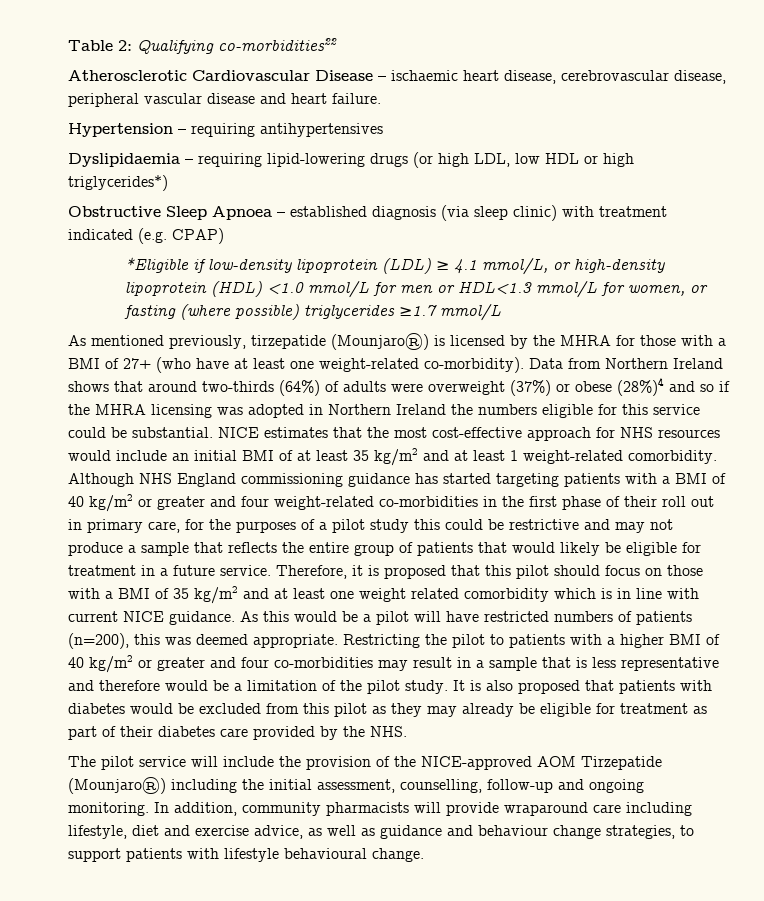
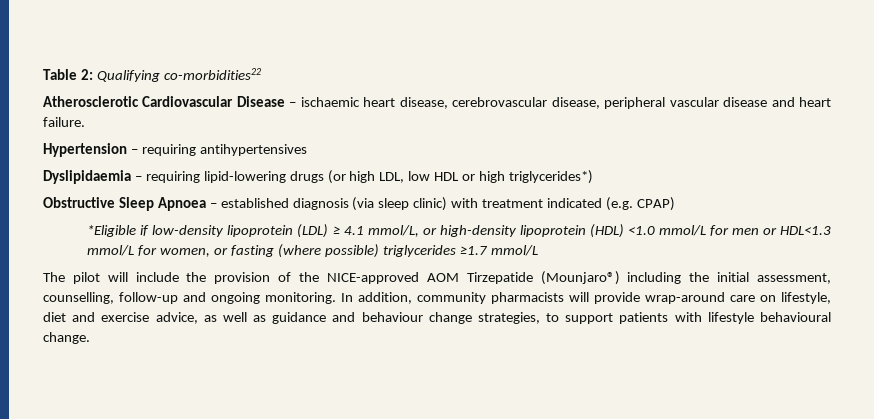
- As mentioned previously, tirzepatide (Mounjaro®) is licensed by the MHRA for those with a BMI of 27+ (who have at least one weight-related co-morbidity). Data from Northern Ireland shows that around two-thirds (64%) of adults were overweight (37%) or obese (28%)4 and so if the MHRA licensing was adopted in Northern Ireland the numbers eligible for this service could be substantial. NICE estimates that the most cost-effective approach for NHS resources would include an initial BMI of at least 35 kg/m2 and at least 1 weight-related comorbidity. Although NHS England commissioning guidance has started targeting patients with a BMI of 40 kg/m2 or greater and four weight-related co-morbidities in the first phase of their roll out in primary care, for the purposes of a pilot study this could be restrictive and may not produce a sample that reflects the entire group of patients that would likely be eligible for treatment in a future service. Therefore, it is proposed that this pilot should focus on those with a BMI of 35 kg/m2 and at least one weight related comorbidity which is in line with current NICE guidance. As this would be a pilot will have restricted numbers of patients (n=200), this was deemed appropriate. Restricting the pilot to patients with a higher BMI of 40 kg/m2 or greater and four co-morbidities may result in a sample that is less representative and therefore would be a limitation of the pilot study. It is also proposed that patients with diabetes would be excluded from this pilot as they may already be eligible for treatment as part of their diabetes care provided by the NHS.
- The pilot service will include the provision of the NICE-approved AOM Tirzepatide (Mounjaro®) including the initial assessment, counselling, follow-up and ongoing monitoring.
+ The pilot will include the provision of the NICE-approved AOM Tirzepatide (Mounjaro®) including the initial assessment, counselling, follow-up and ongoing monitoring.
- In addition, community pharmacists will provide wraparound care including lifestyle, diet and exercise advice, as well as guidance and behaviour change strategies, to support patients with lifestyle behavioural change.
+ In addition, community pharmacists will provide wrap-around care on lifestyle, diet and exercise advice, as well as guidance and behaviour change strategies, to support patients with lifestyle behavioural change.

